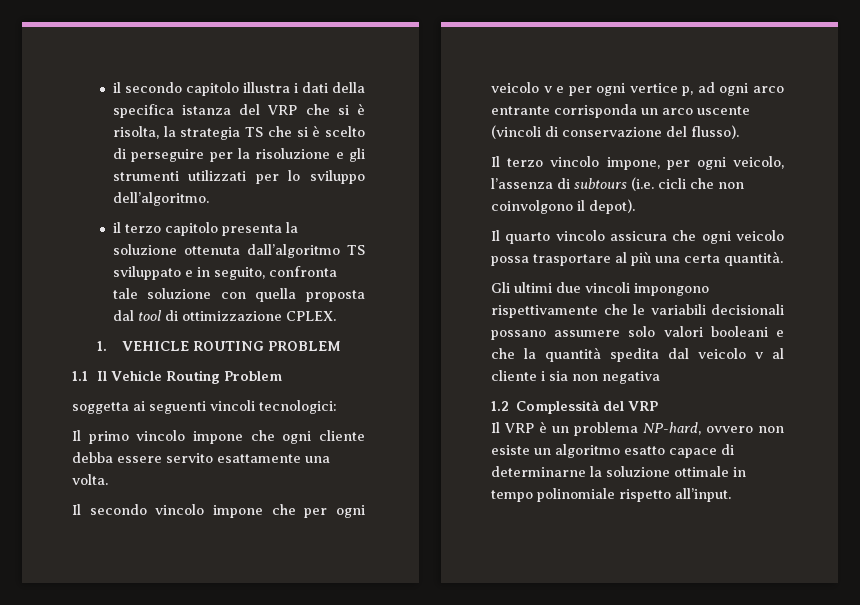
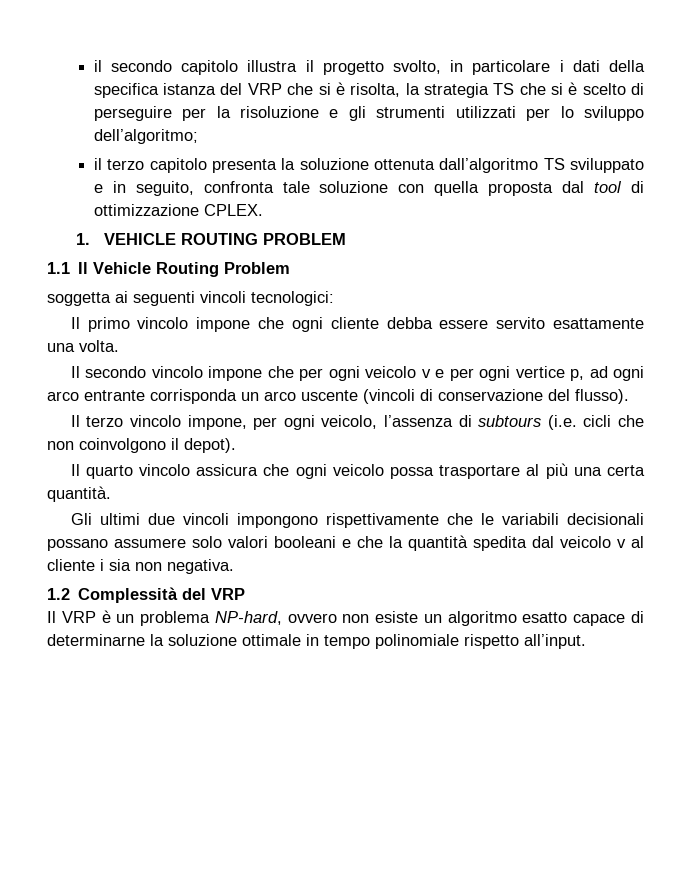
- il secondo capitolo illustra i dati della specifica istanza del VRP che si è risolta, la strategia TS che si è scelto di perseguire per la risoluzione e gli strumenti utilizzati per lo sviluppo dell’algoritmo.
+ il secondo capitolo illustra il progetto svolto, in particolare i dati della specifica istanza del VRP che si è risolta, la strategia TS che si è scelto di perseguire per la risoluzione e gli strumenti utilizzati per lo sviluppo dell’algoritmo;
- Gli ultimi due vincoli impongono rispettivamente che le variabili decisionali possano assumere solo valori booleani e che la quantità spedita dal veicolo v al cliente i sia non negativa
+ Gli ultimi due vincoli impongono rispettivamente che le variabili decisionali possano assumere solo valori booleani e che la quantità spedita dal veicolo v al cliente i sia non negativa.

